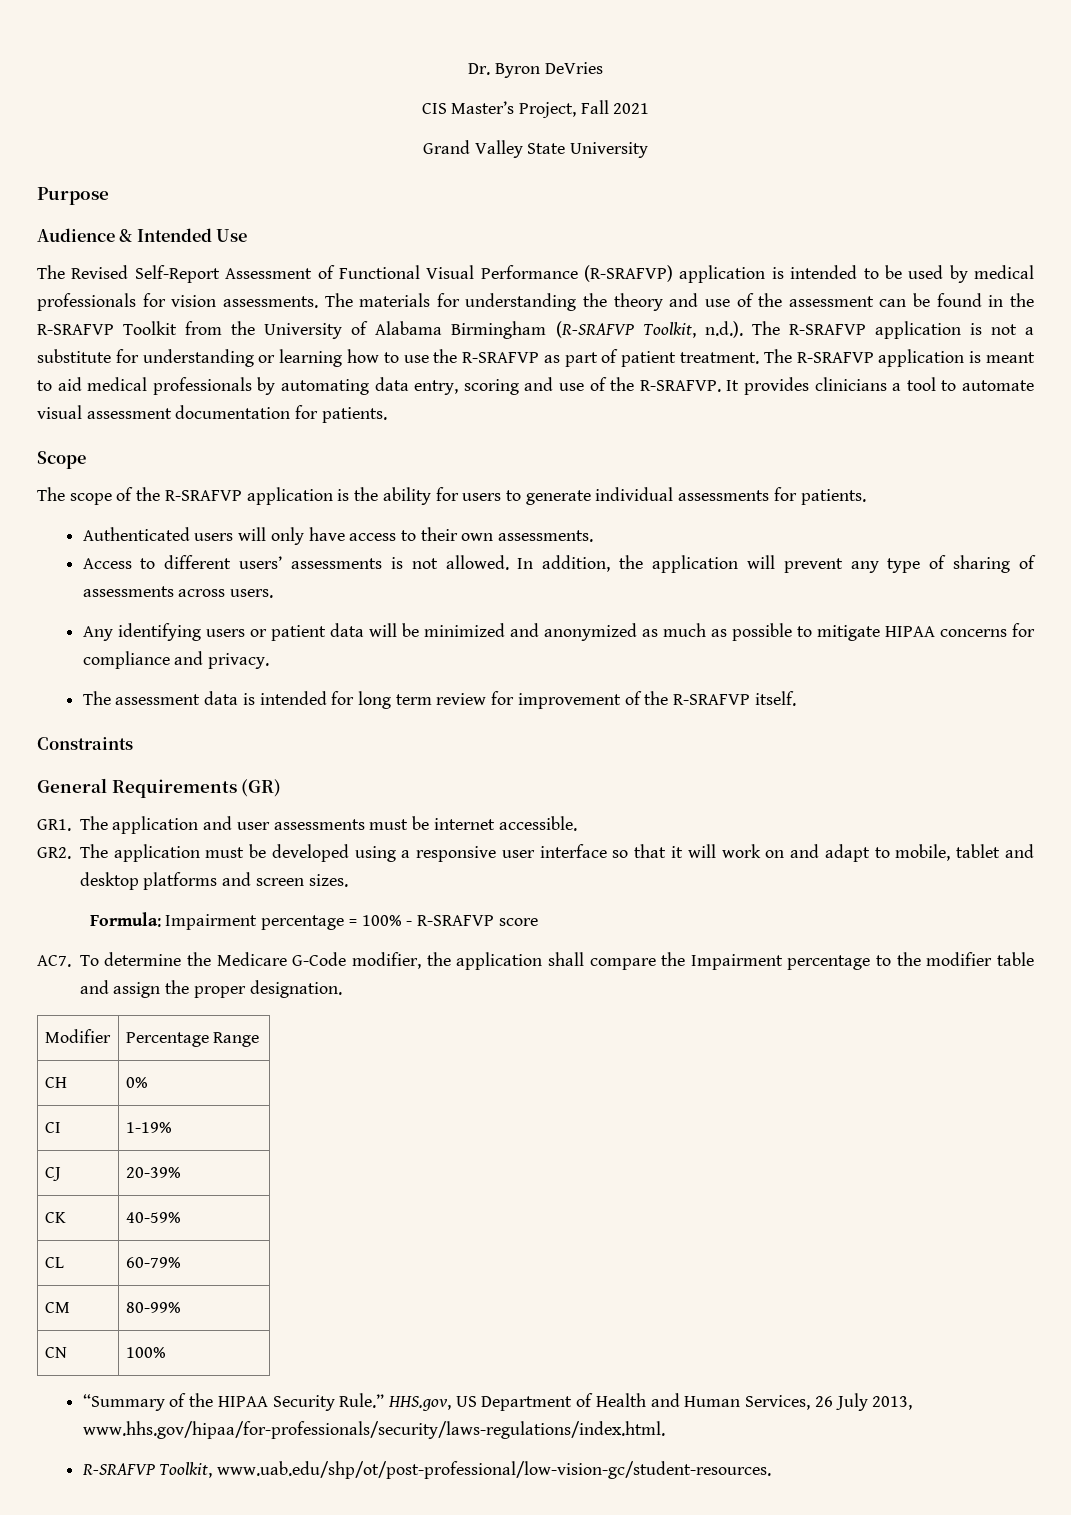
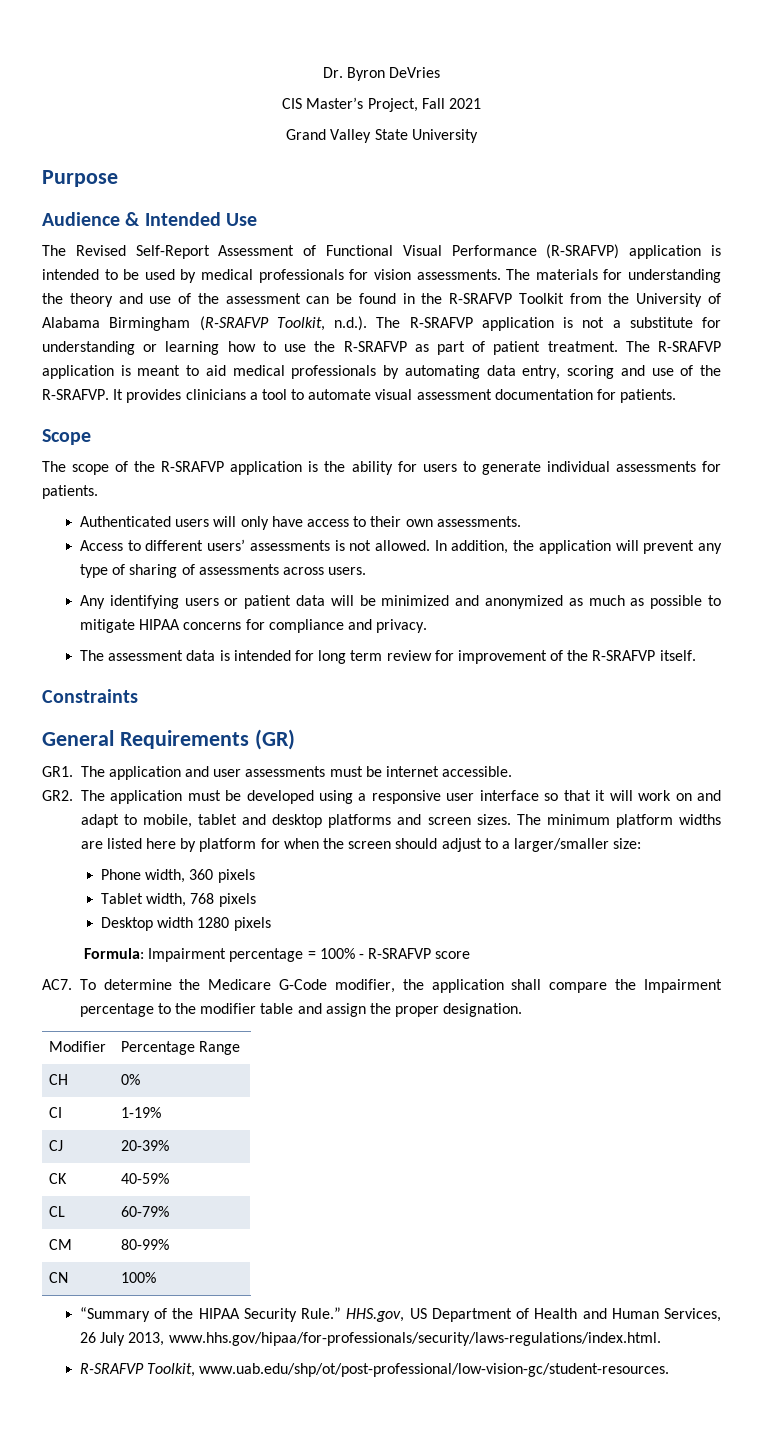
+ The minimum platform widths are listed here by platform for when the screen should adjust to a larger/smaller size:
+ Phone width, 360 pixels
+ Tablet width, 768 pixels
+ Desktop width 1280 pixels

